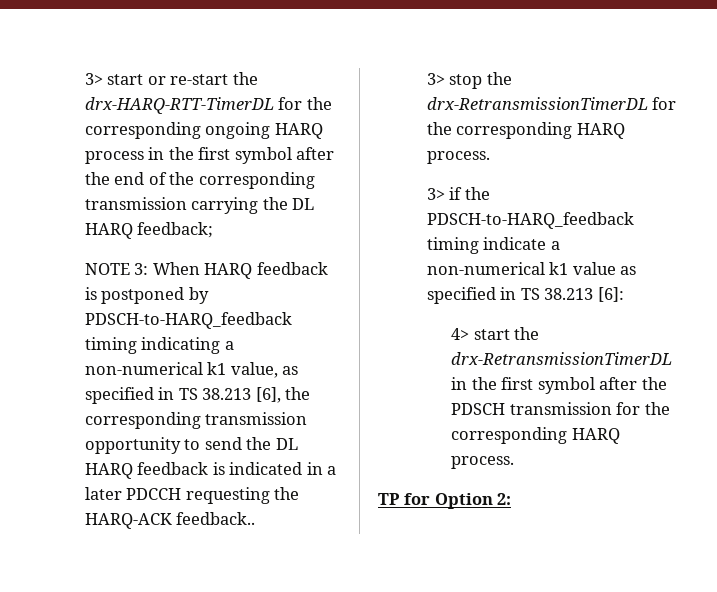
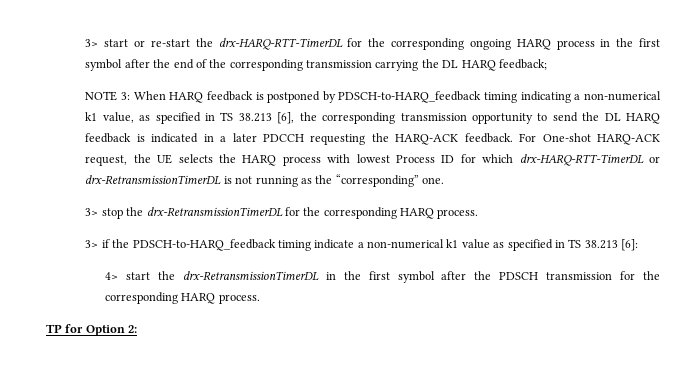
- NOTE 3: When HARQ feedback is postponed by PDSCH-to-HARQ_feedback timing indicating a non-numerical k1 value, as specified in TS 38.213 [6], the corresponding transmission opportunity to send the DL HARQ feedback is indicated in a later PDCCH requesting the HARQ-ACK feedback..
+ NOTE 3: When HARQ feedback is postponed by PDSCH-to-HARQ_feedback timing indicating a non-numerical k1 value, as specified in TS 38.213 [6], the corresponding transmission opportunity to send the DL HARQ feedback is indicated in a later PDCCH requesting the HARQ-ACK feedback. For One-shot HARQ-ACK request, the UE selects the HARQ process with lowest Process ID for which drx-HARQ-RTT-TimerDL or drx-RetransmissionTimerDL is not running as the “corresponding” one.

